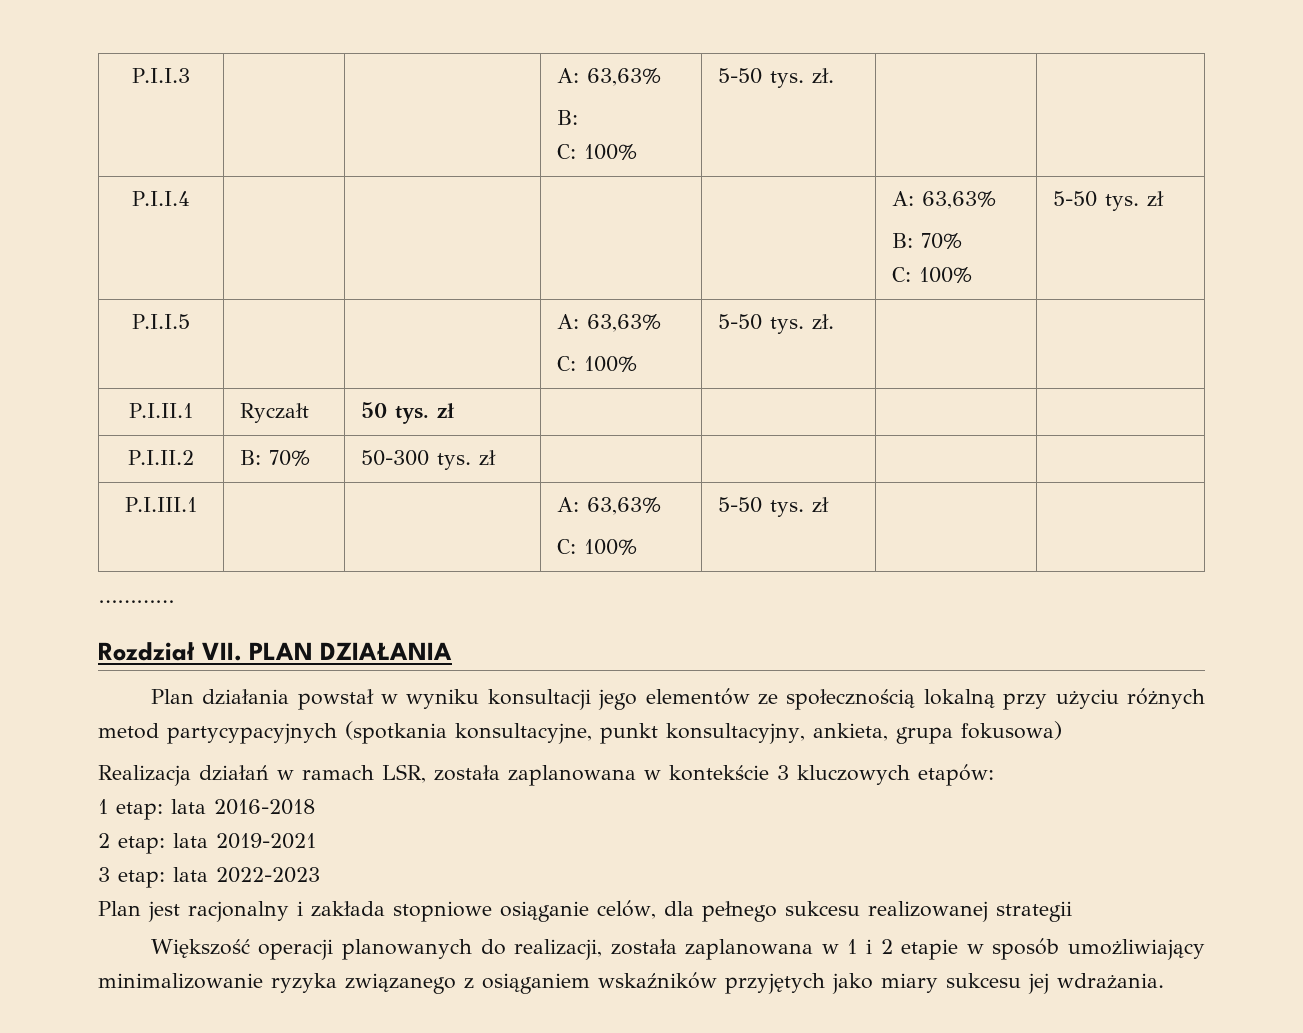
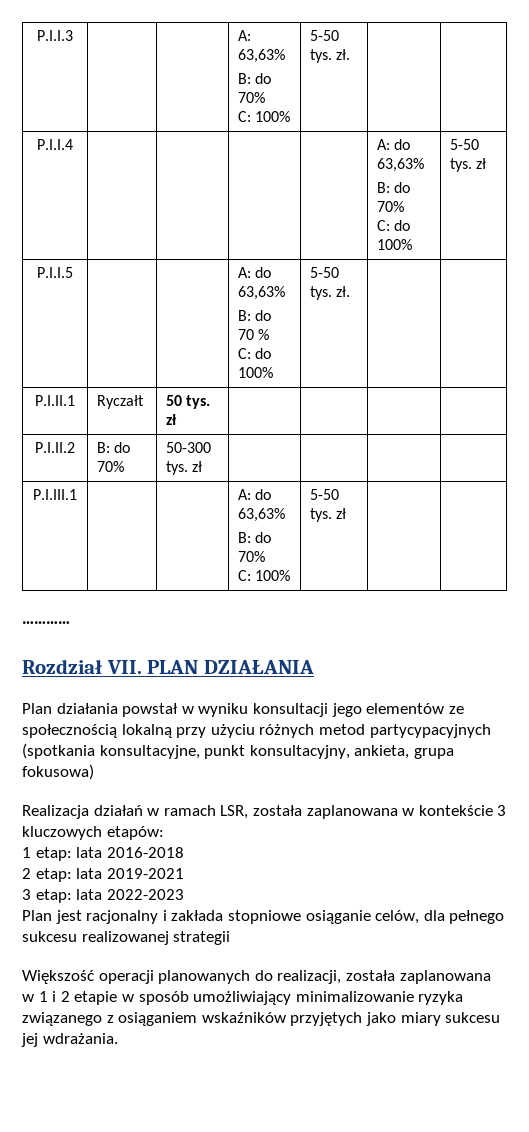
  P.I.I.3 | | | A: 63,63%
- B:
+ B: do 70%
- P.I.I.4 | | | | | A: 63,63%
- B: 70%
- C: 100% | 5-50 tys. zł
+ P.I.I.4 | | | | | A: do 63,63%
+ B: do 70%
+ C: do 100% | 5-50 tys. zł
- P.I.I.5 | | | A: 63,63%
- C: 100% | 5-50 tys. zł. | |
+ P.I.I.5 | | | A: do 63,63%
+ B: do 70 %
+ C: do 100% | 5-50 tys. zł. | |
- P.I.II.2 | B: 70% | 50-300 tys. zł | | | |
+ P.I.II.2 | B: do 70% | 50-300 tys. zł | | | |
- P.I.III.1 | | | A: 63,63%
+ P.I.III.1 | | | A: do 63,63%
+ B: do 70%

